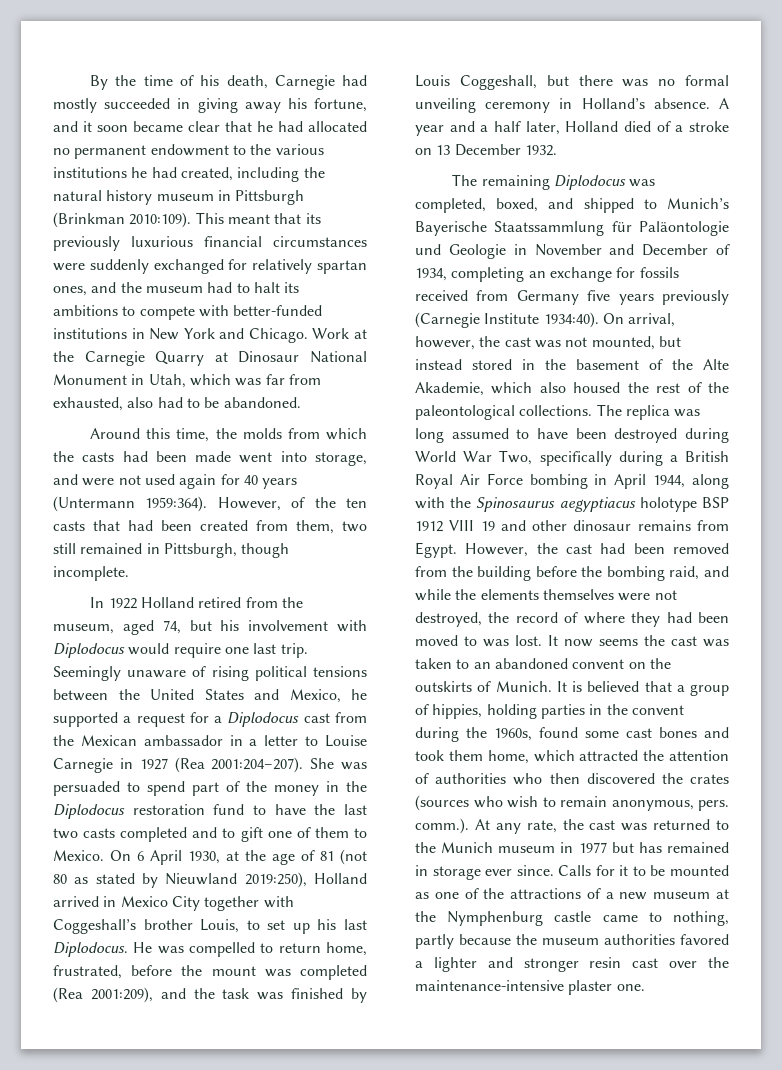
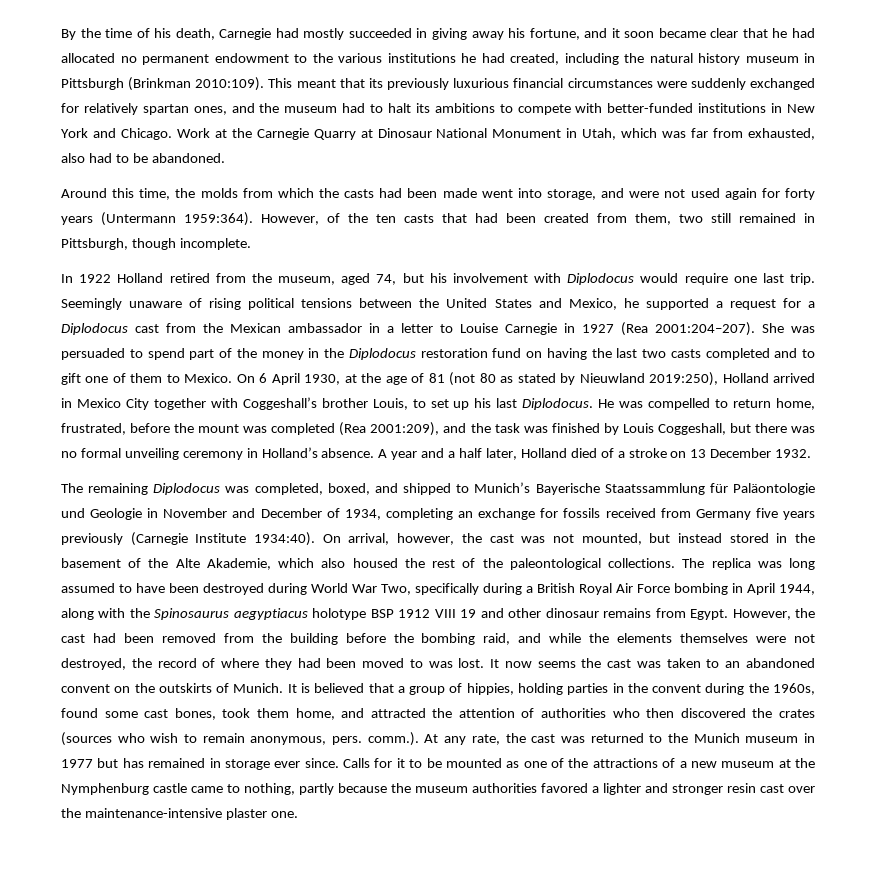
- Around this time, the molds from which the casts had been made went into storage, and were not used again for 40 years (Untermann 1959:364).
+ Around this time, the molds from which the casts had been made went into storage, and were not used again for forty years (Untermann 1959:364).
- She was persuaded to spend part of the money in the Diplodocus restoration fund to have the last two casts completed and to gift one of them to Mexico.
+ She was persuaded to spend part of the money in the Diplodocus restoration fund on having the last two casts completed and to gift one of them to Mexico.
- It is believed that a group of hippies, holding parties in the convent during the 1960s, found some cast bones and took them home, which attracted the attention of authorities who then discovered the crates (sources who wish to remain anonymous, pers. comm.). At any rate, the cast was returned to the Munich museum in 1977 but has remained in storage ever since.
+ It is believed that a group of hippies, holding parties in the convent during the 1960s, found some cast bones, took them home, and attracted the attention of authorities who then discovered the crates (sources who wish to remain anonymous, pers. comm.). At any rate, the cast was returned to the Munich museum in 1977 but has remained in storage ever since.

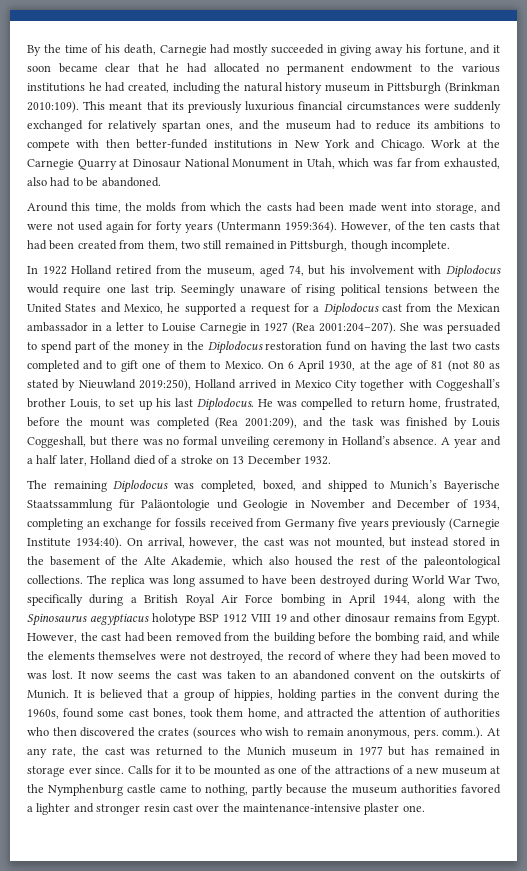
- This meant that its previously luxurious financial circumstances were suddenly exchanged for relatively spartan ones, and the museum had to halt its ambitions to compete with better-funded institutions in New York and Chicago.
+ This meant that its previously luxurious financial circumstances were suddenly exchanged for relatively spartan ones, and the museum had to reduce its ambitions to compete with then better-funded institutions in New York and Chicago.

